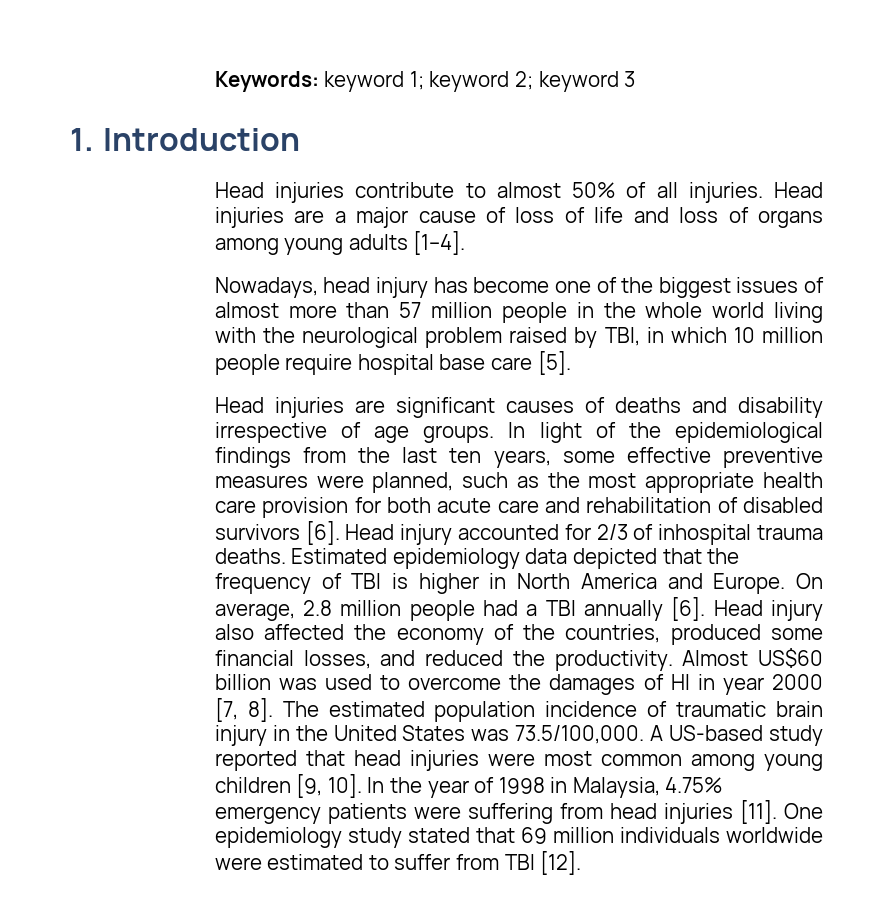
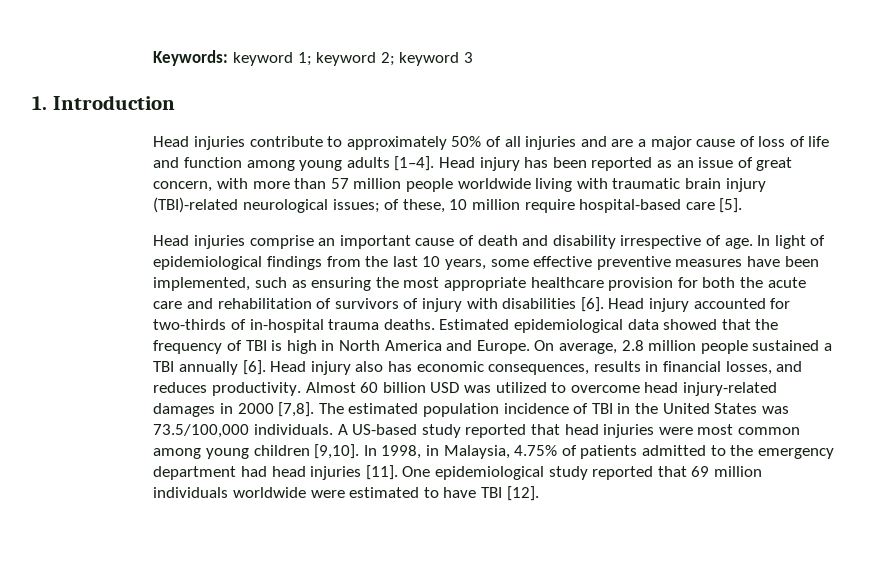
- Head injuries contribute to almost 50% of all injuries. Head injuries are a major cause of loss of life and loss of organs among young adults [1–4].
- Nowadays, head injury has become one of the biggest issues of almost more than 57 million people in the whole world living with the neurological problem raised by TBI, in which 10 million people require hospital base care [5].
- Head injuries are significant causes of deaths and disability irrespective of age groups.
+ Head injuries contribute to approximately 50% of all injuries and are a major cause of loss of life and function among young adults [1–4]. Head injury has been reported as an issue of great concern, with more than 57 million people worldwide living with traumatic brain injury (TBI)-related neurological issues; of these, 10 million require hospital-based care [5].
+ Head injuries comprise an important cause of death and disability irrespective of age.
- In light of the epidemiological findings from the last ten years, some effective preventive measures were planned, such as the most appropriate health care provision for both acute care and rehabilitation of disabled survivors [6].
+ In light of epidemiological findings from the last 10 years, some effective preventive measures have been implemented, such as ensuring the most appropriate healthcare provision for both the acute care and rehabilitation of survivors of injury with disabilities [6].
- Head injury accounted for 2/3 of inhospital trauma deaths. Estimated epidemiology data depicted that the frequency of TBI is higher in North America and Europe.
+ Head injury accounted for two-thirds of in-hospital trauma deaths. Estimated epidemiological data showed that the frequency of TBI is high in North America and Europe.
- On average, 2.8 million people had a TBI annually [6].
+ On average, 2.8 million people sustained a TBI annually [6].
- Head injury also affected the economy of the countries, produced some financial losses, and reduced the productivity. Almost US$60 billion was used to overcome the damages of HI in year 2000 [7, 8].
+ Head injury also has economic consequences, results in financial losses, and reduces productivity. Almost 60 billion USD was utilized to overcome head injury-related damages in 2000 [7,8].
- The estimated population incidence of traumatic brain injury in the United States was 73.5/100,000. A US-based study reported that head injuries were most common among young children [9, 10]. In the year of 1998 in Malaysia, 4.75% emergency patients were suffering from head injuries [11].
+ The estimated population incidence of TBI in the United States was 73.5/100,000 individuals. A US-based study reported that head injuries were most common among young children [9,10]. In 1998, in Malaysia, 4.75% of patients admitted to the emergency department had head injuries [11].
- One epidemiology study stated that 69 million individuals worldwide were estimated to suffer from TBI [12].
+ One epidemiological study reported that 69 million individuals worldwide were estimated to have TBI [12].

